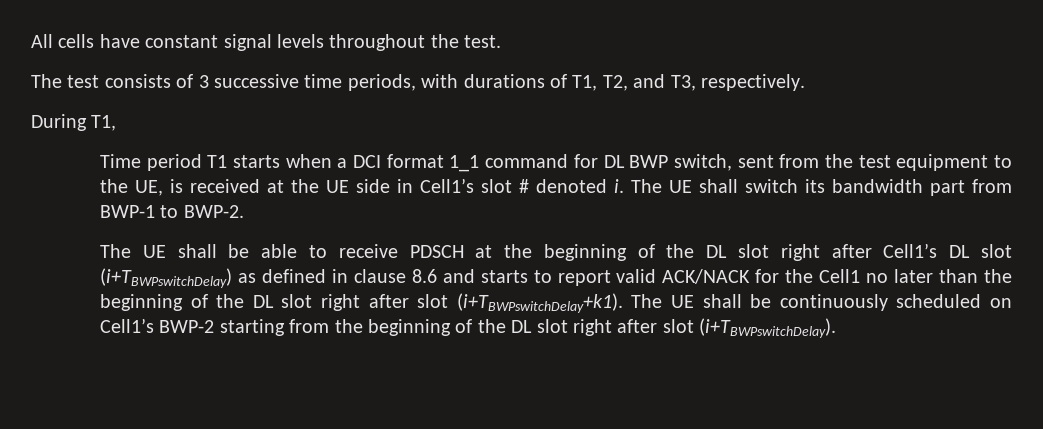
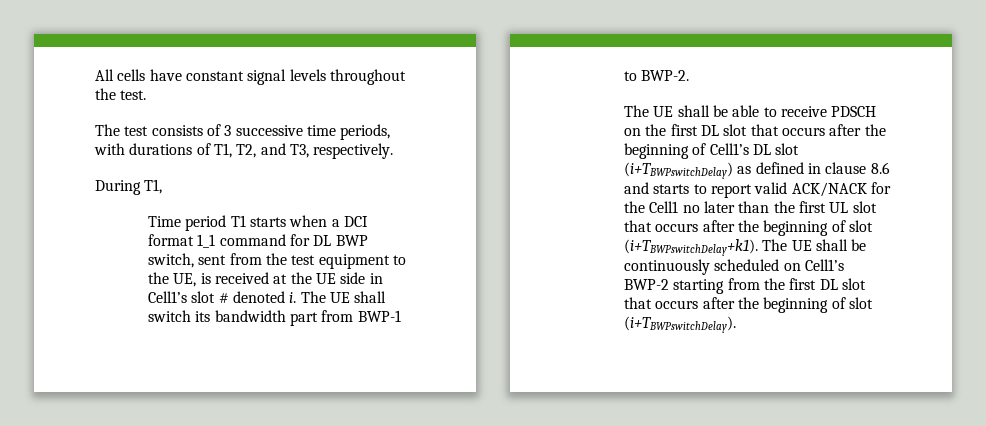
- The UE shall be able to receive PDSCH at the beginning of the DL slot right after Cell1’s DL slot (i+TBWPswitchDelay) as defined in clause 8.6 and starts to report valid ACK/NACK for the Cell1 no later than the beginning of the DL slot right after slot (i+TBWPswitchDelay+k1).
+ The UE shall be able to receive PDSCH on the first DL slot that occurs after the beginning of Cell1’s DL slot (i+TBWPswitchDelay) as defined in clause 8.6 and starts to report valid ACK/NACK for the Cell1 no later than the first UL slot that occurs after the beginning of slot (i+TBWPswitchDelay+k1).
- The UE shall be continuously scheduled on Cell1’s BWP-2 starting from the beginning of the DL slot right after slot (i+TBWPswitchDelay).
+ The UE shall be continuously scheduled on Cell1’s BWP-2 starting from the first DL slot that occurs after the beginning of slot (i+TBWPswitchDelay).

